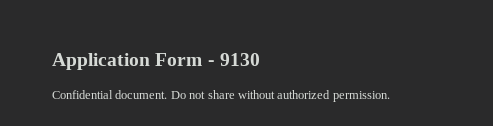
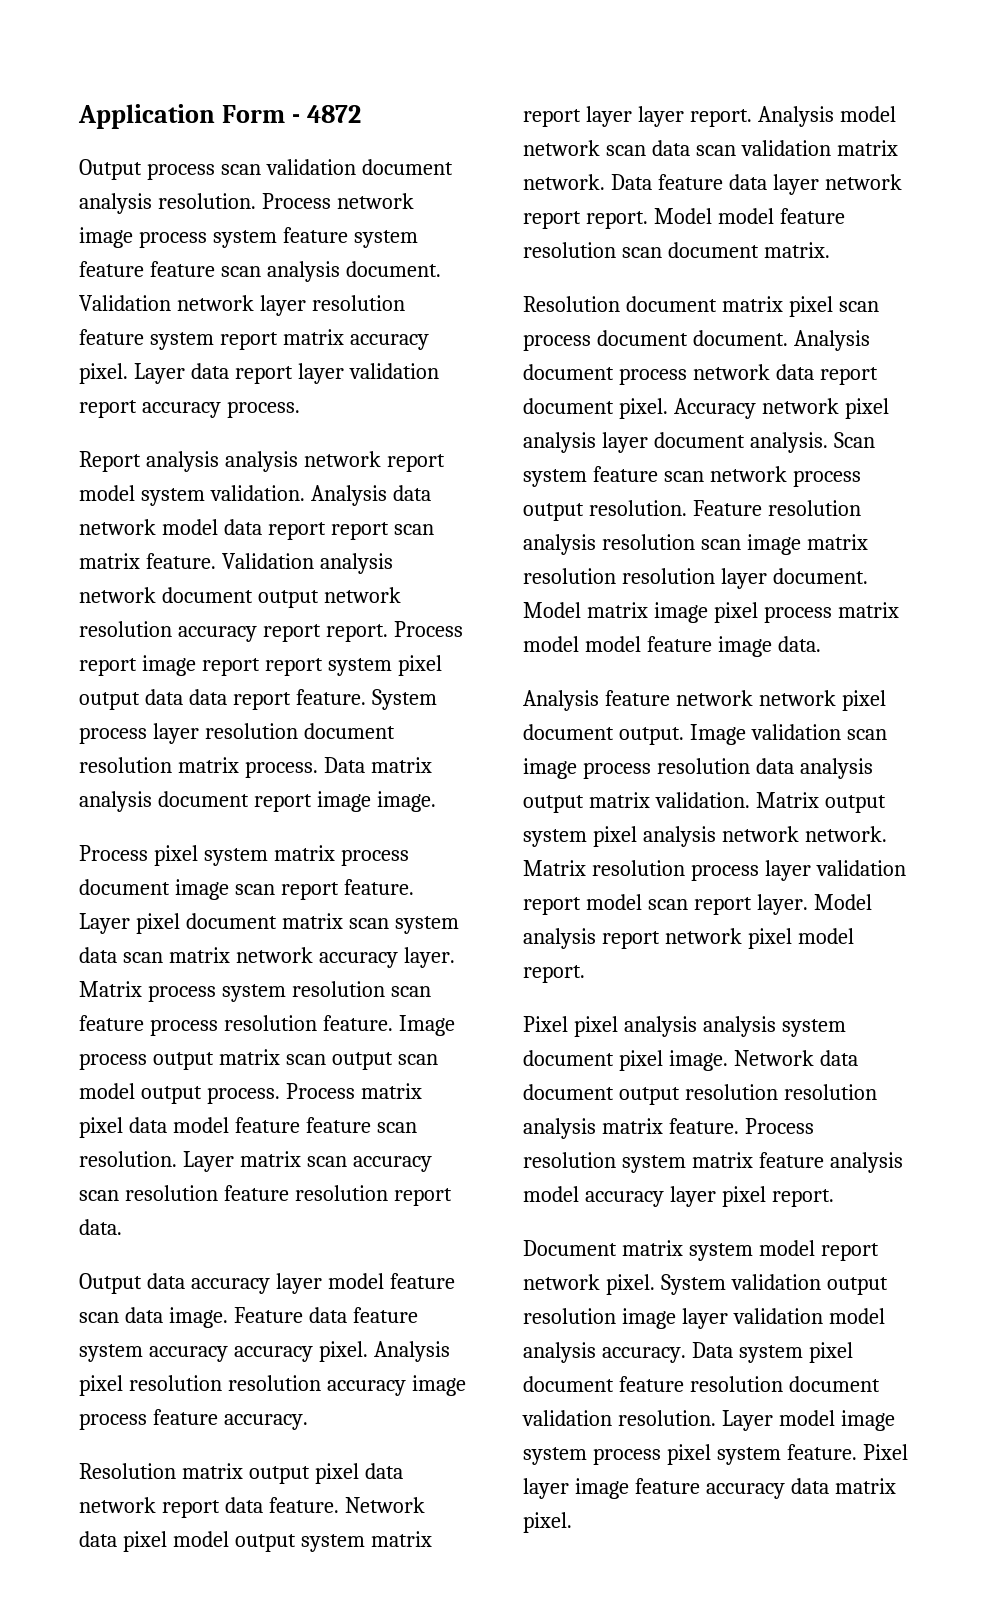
- Application Form - 9130
- Confidential document. Do not share without authorized permission.
+ Application Form - 4872
+ Output process scan validation document analysis resolution. Process network image process system feature system feature feature scan analysis document. Validation network layer resolution feature system report matrix accuracy pixel. Layer data report layer validation report accuracy process.
+ Report analysis analysis network report model system validation. Analysis data network model data report report scan matrix feature. Validation analysis network document output network resolution accuracy report report. Process report image report report system pixel output data data report feature. System process layer resolution document resolution matrix process. Data matrix analysis document report image image.
+ Process pixel system matrix process document image scan report feature. Layer pixel document matrix scan system data scan matrix network accuracy layer. Matrix process system resolution scan feature process resolution feature. Image process output matrix scan output scan model output process. Process matrix pixel data model feature feature scan resolution. Layer matrix scan accuracy scan resolution feature resolution report data.
+ Output data accuracy layer model feature scan data image. Feature data feature system accuracy accuracy pixel. Analysis pixel resolution resolution accuracy image process feature accuracy.
+ Resolution matrix output pixel data network report data feature. Network data pixel model output system matrix report layer layer report. Analysis model network scan data scan validation matrix network. Data feature data layer network report report. Model model feature resolution scan document matrix.
+ Resolution document matrix pixel scan process document document. Analysis document process network data report document pixel. Accuracy network pixel analysis layer document analysis. Scan system feature scan network process output resolution. Feature resolution analysis resolution scan image matrix resolution resolution layer document. Model matrix image pixel process matrix model model feature image data.
+ Analysis feature network network pixel document output. Image validation scan image process resolution data analysis output matrix validation. Matrix output system pixel analysis network network. Matrix resolution process layer validation report model scan report layer. Model analysis report network pixel model report.
+ Pixel pixel analysis analysis system document pixel image. Network data document output resolution resolution analysis matrix feature. Process resolution system matrix feature analysis model accuracy layer pixel report.
+ Document matrix system model report network pixel. System validation output resolution image layer validation model analysis accuracy. Data system pixel document feature resolution document validation resolution. Layer model image system process pixel system feature. Pixel layer image feature accuracy data matrix pixel.

